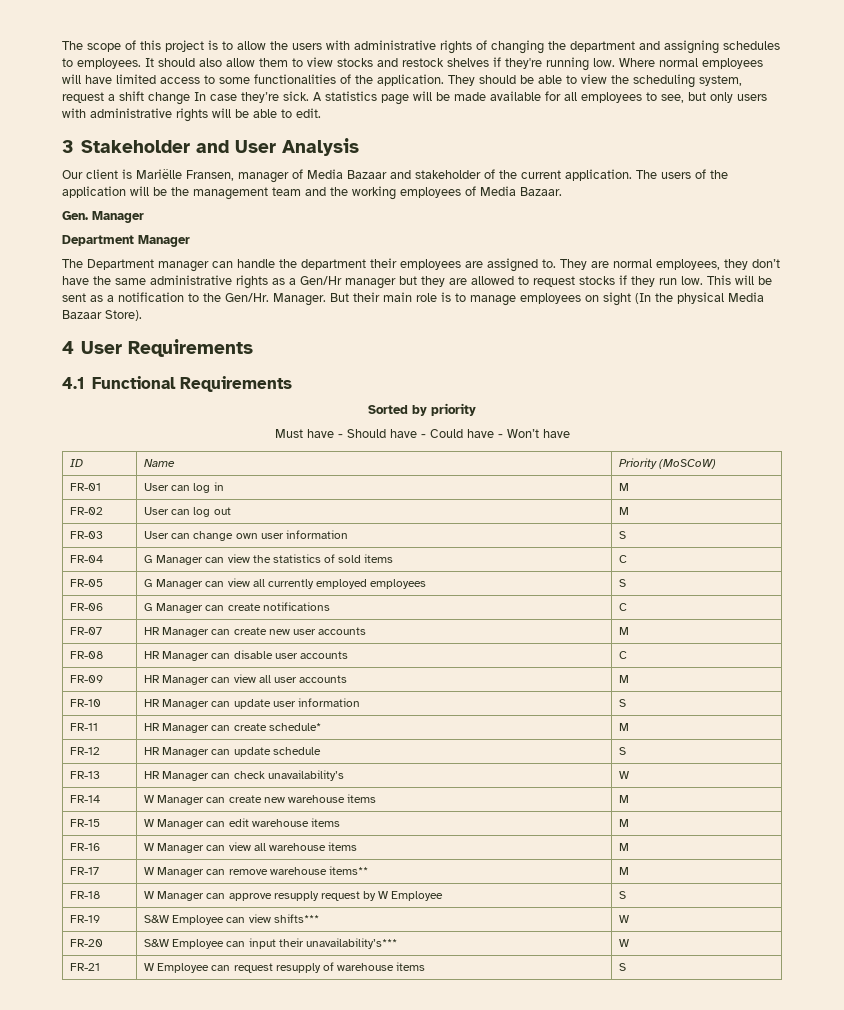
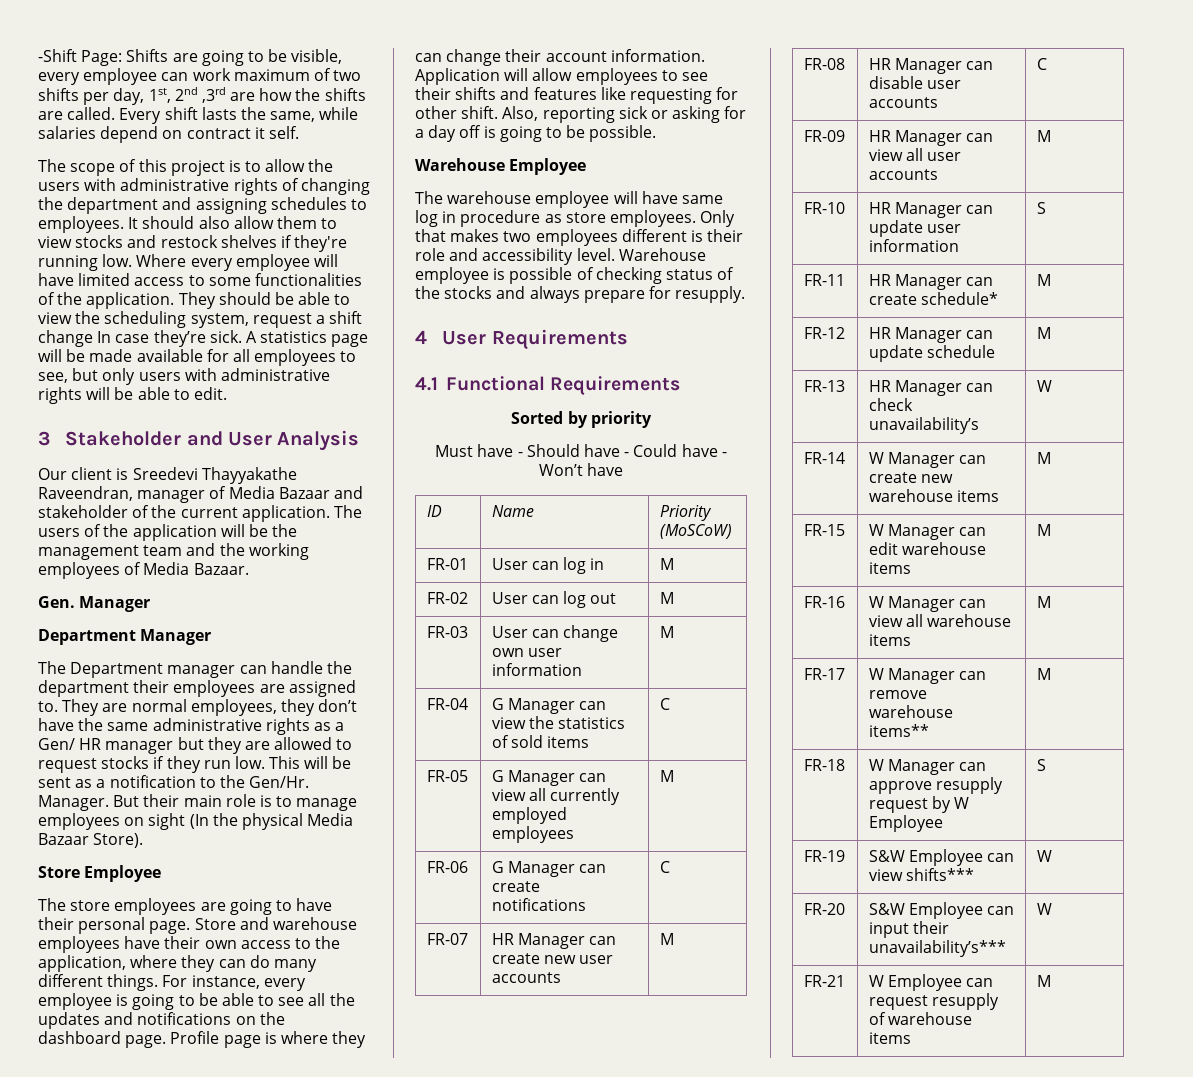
+ -Shift Page: Shifts are going to be visible, every employee can work maximum of two shifts per day, 1st, 2nd ,3rd are how the shifts are called. Every shift lasts the same, while salaries depend on contract it self.
- Where normal employees will have limited access to some functionalities of the application.
+ Where every employee will have limited access to some functionalities of the application.
- Our client is Mariëlle Fransen, manager of Media Bazaar and stakeholder of the current application.
+ Our client is Sreedevi Thayyakathe Raveendran, manager of Media Bazaar and stakeholder of the current application.
- They are normal employees, they don’t have the same administrative rights as a Gen/Hr manager but they are allowed to request stocks if they run low.
+ They are normal employees, they don’t have the same administrative rights as a Gen/ HR manager but they are allowed to request stocks if they run low.
+ Store Employee
+ The store employees are going to have their personal page. Store and warehouse employees have their own access to the application, where they can do many different things. For instance, every employee is going to be able to see all the updates and notifications on the dashboard page. Profile page is where they can change their account information. Application will allow employees to see their shifts and features like requesting for other shift. Also, reporting sick or asking for a day off is going to be possible.
+ Warehouse Employee
+ The warehouse employee will have same log in procedure as store employees. Only that makes two employees different is their role and accessibility level. Warehouse employee is possible of checking status of the stocks and always prepare for resupply.
- FR-03 | User can change own user information | S
+ FR-03 | User can change own user information | M
- FR-05 | G Manager can view all currently employed employees | S
+ FR-05 | G Manager can view all currently employed employees | M
- FR-12 | HR Manager can update schedule | S
+ FR-12 | HR Manager can update schedule | M
- FR-21 | W Employee can request resupply of warehouse items | S
+ FR-21 | W Employee can request resupply of warehouse items | M

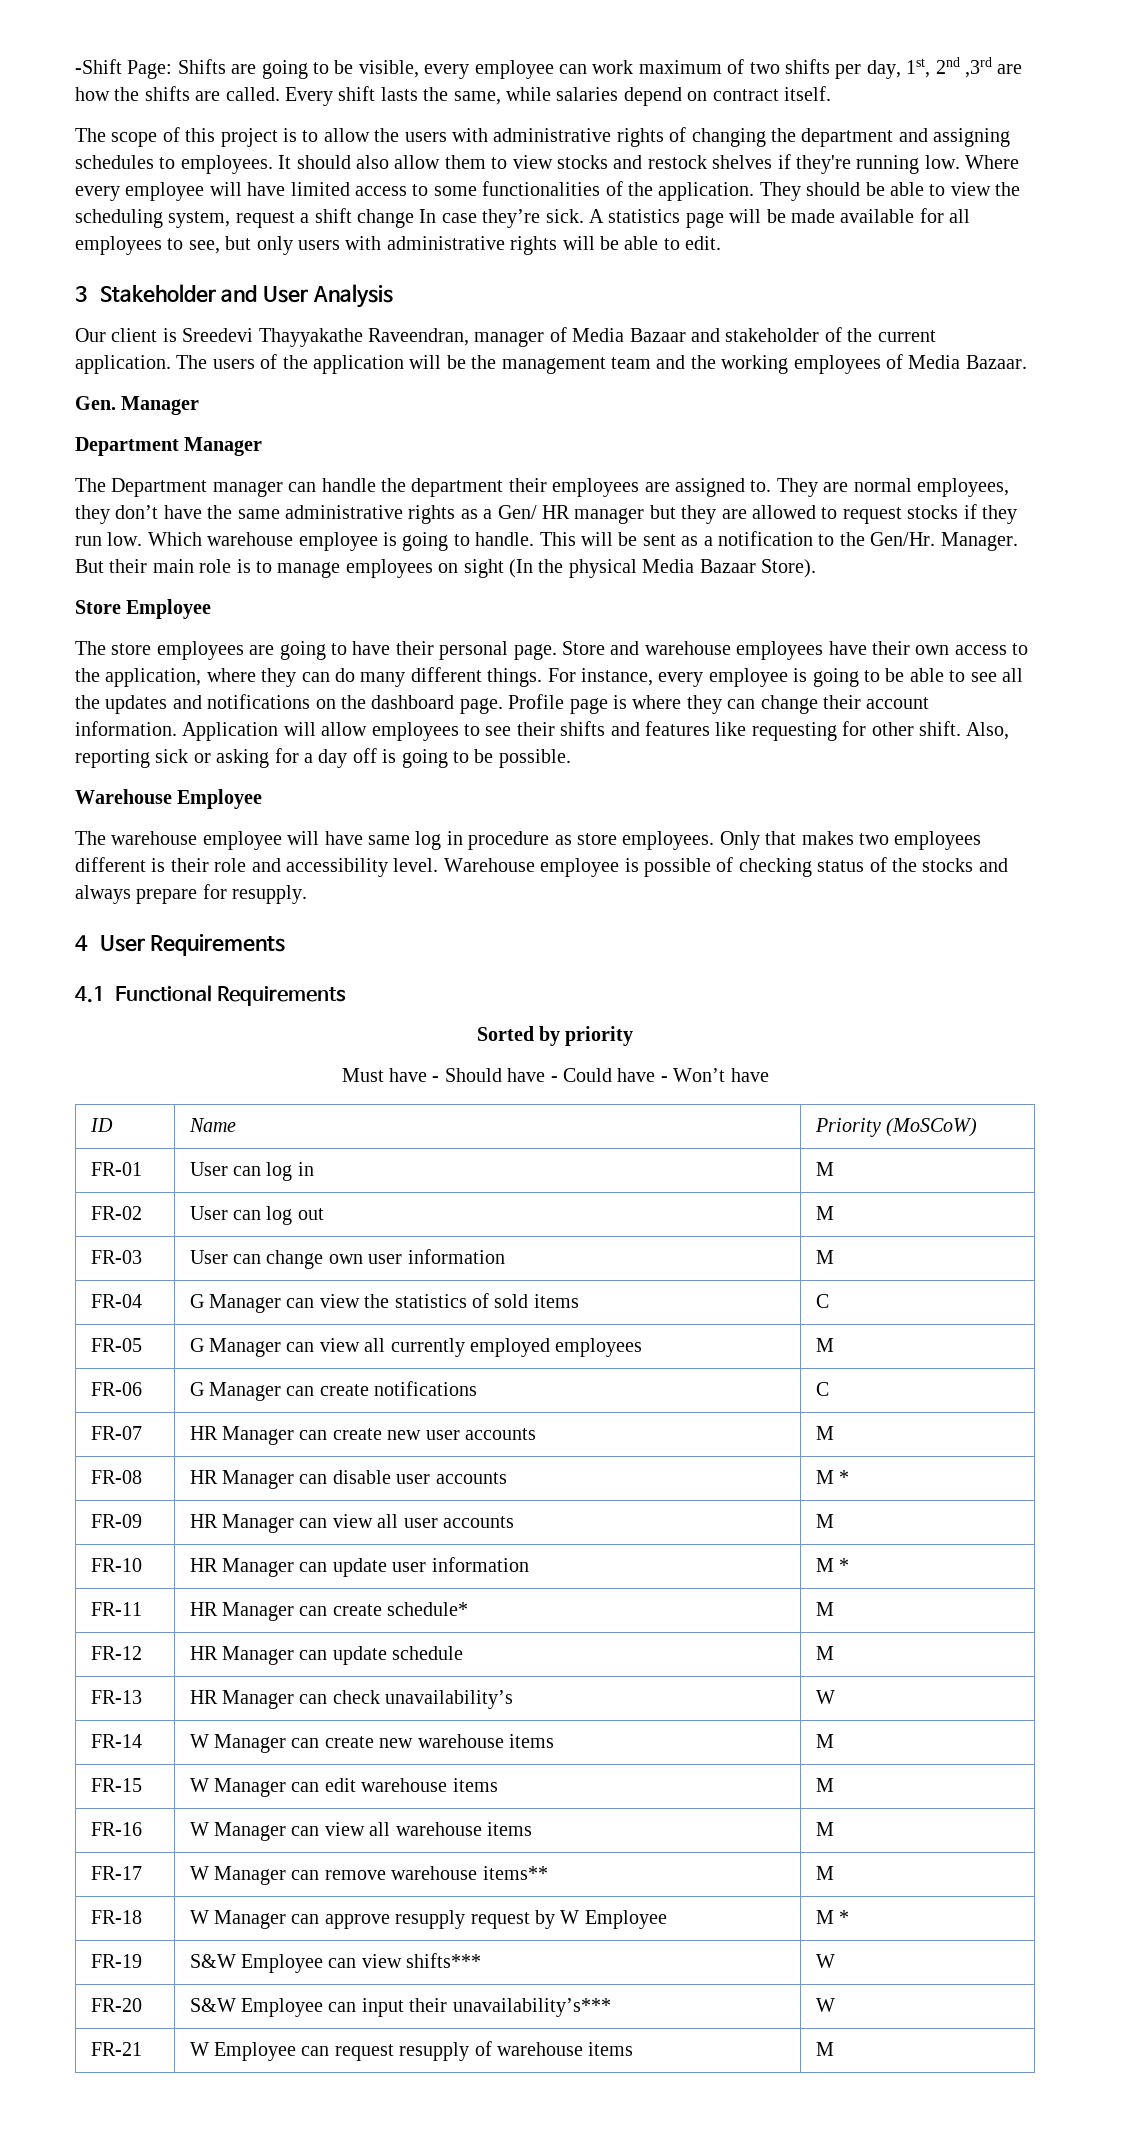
- Every shift lasts the same, while salaries depend on contract it self.
+ Every shift lasts the same, while salaries depend on contract itself.
+ Which warehouse employee is going to handle.
- FR-08 | HR Manager can disable user accounts | C
+ FR-08 | HR Manager can disable user accounts | M *
- FR-10 | HR Manager can update user information | S
+ FR-10 | HR Manager can update user information | M *
- FR-18 | W Manager can approve resupply request by W Employee | S
+ FR-18 | W Manager can approve resupply request by W Employee | M *

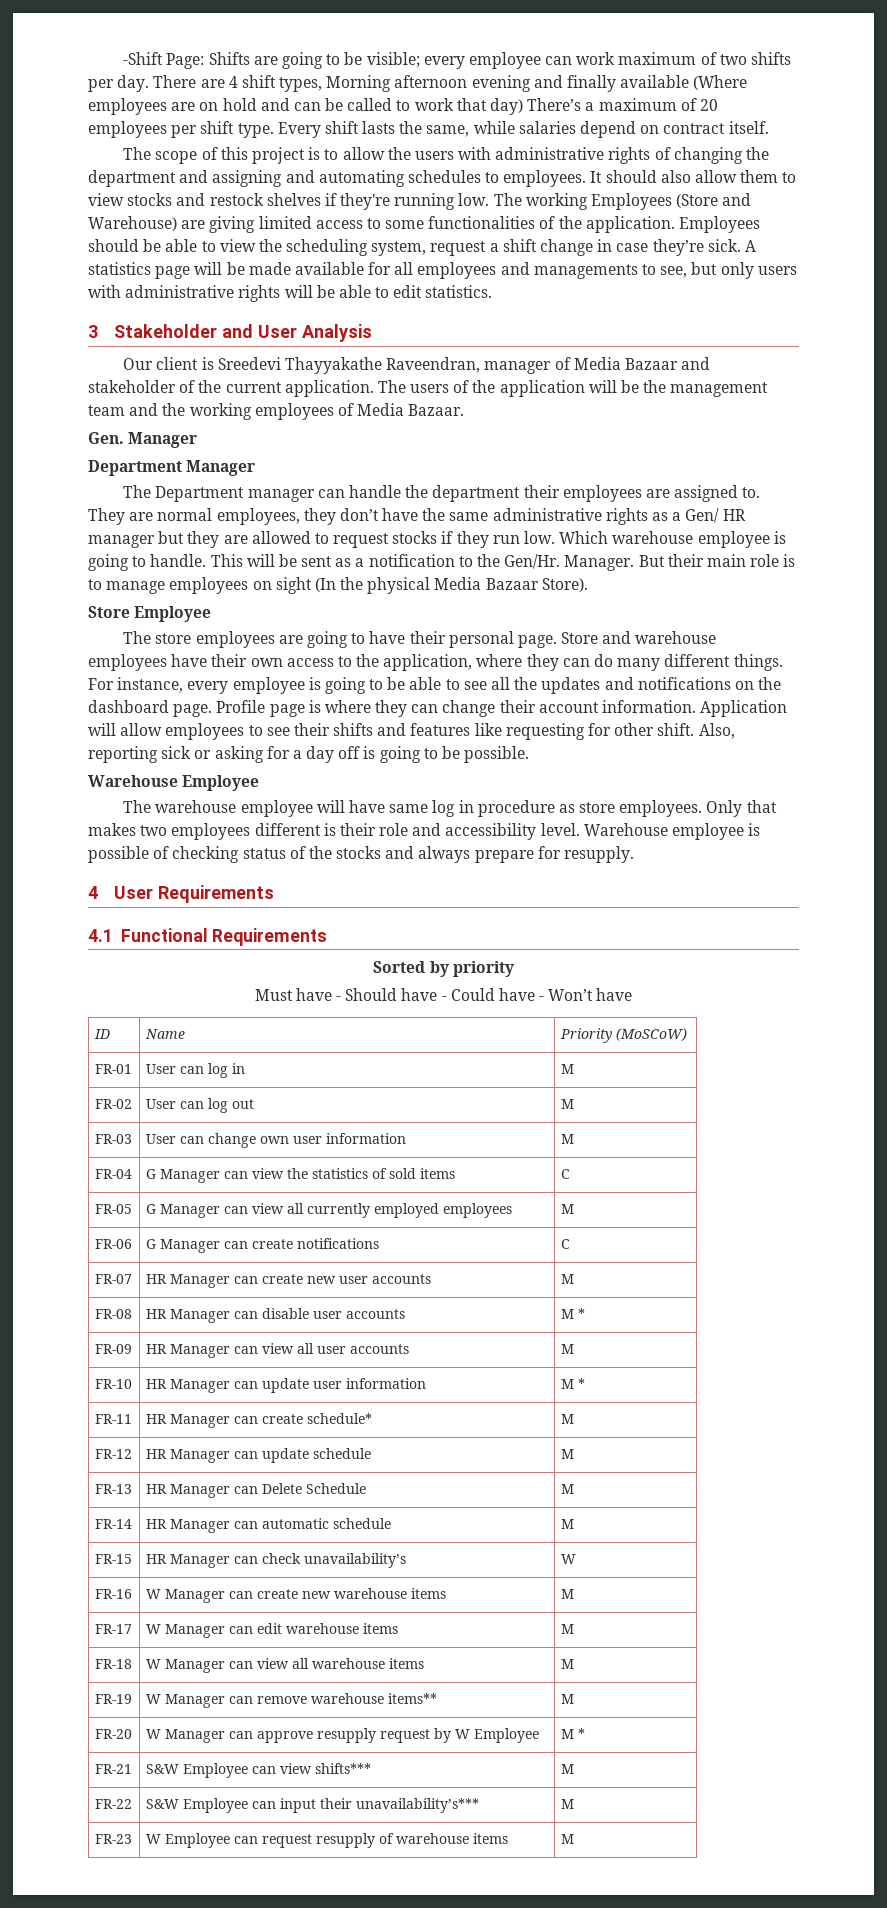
- -Shift Page: Shifts are going to be visible, every employee can work maximum of two shifts per day, 1st, 2nd ,3rd are how the shifts are called.
+ -Shift Page: Shifts are going to be visible; every employee can work maximum of two shifts per day. There are 4 shift types, Morning afternoon evening and finally available (Where employees are on hold and can be called to work that day) There’s a maximum of 20 employees per shift type.
- The scope of this project is to allow the users with administrative rights of changing the department and assigning schedules to employees.
+ The scope of this project is to allow the users with administrative rights of changing the department and assigning and automating schedules to employees.
- Where every employee will have limited access to some functionalities of the application.
+ The working Employees (Store and Warehouse) are giving limited access to some functionalities of the application.
- They should be able to view the scheduling system, request a shift change In case they’re sick.
+ Employees should be able to view the scheduling system, request a shift change in case they’re sick.
- A statistics page will be made available for all employees to see, but only users with administrative rights will be able to edit.
+ A statistics page will be made available for all employees and managements to see, but only users with administrative rights will be able to edit statistics.
- FR-13 | HR Manager can check unavailability’s | W
+ FR-13 | HR Manager can Delete Schedule | M
+ FR-14 | HR Manager can automatic schedule | M
+ FR-15 | HR Manager can check unavailability’s | W
- FR-14 | W Manager can create new warehouse items | M
+ FR-16 | W Manager can create new warehouse items | M
- FR-15 | W Manager can edit warehouse items | M
+ FR-17 | W Manager can edit warehouse items | M
- FR-16 | W Manager can view all warehouse items | M
+ FR-18 | W Manager can view all warehouse items | M
- FR-17 | W Manager can remove warehouse items** | M
+ FR-19 | W Manager can remove warehouse items** | M
- FR-18 | W Manager can approve resupply request by W Employee | M *
+ FR-20 | W Manager can approve resupply request by W Employee | M *
- FR-19 | S&W Employee can view shifts*** | W
- FR-20 | S&W Employee can input their unavailability’s*** | W
- FR-21 | W Employee can request resupply of warehouse items | M
+ FR-21 | S&W Employee can view shifts*** | M
+ FR-22 | S&W Employee can input their unavailability’s*** | M
+ FR-23 | W Employee can request resupply of warehouse items | M

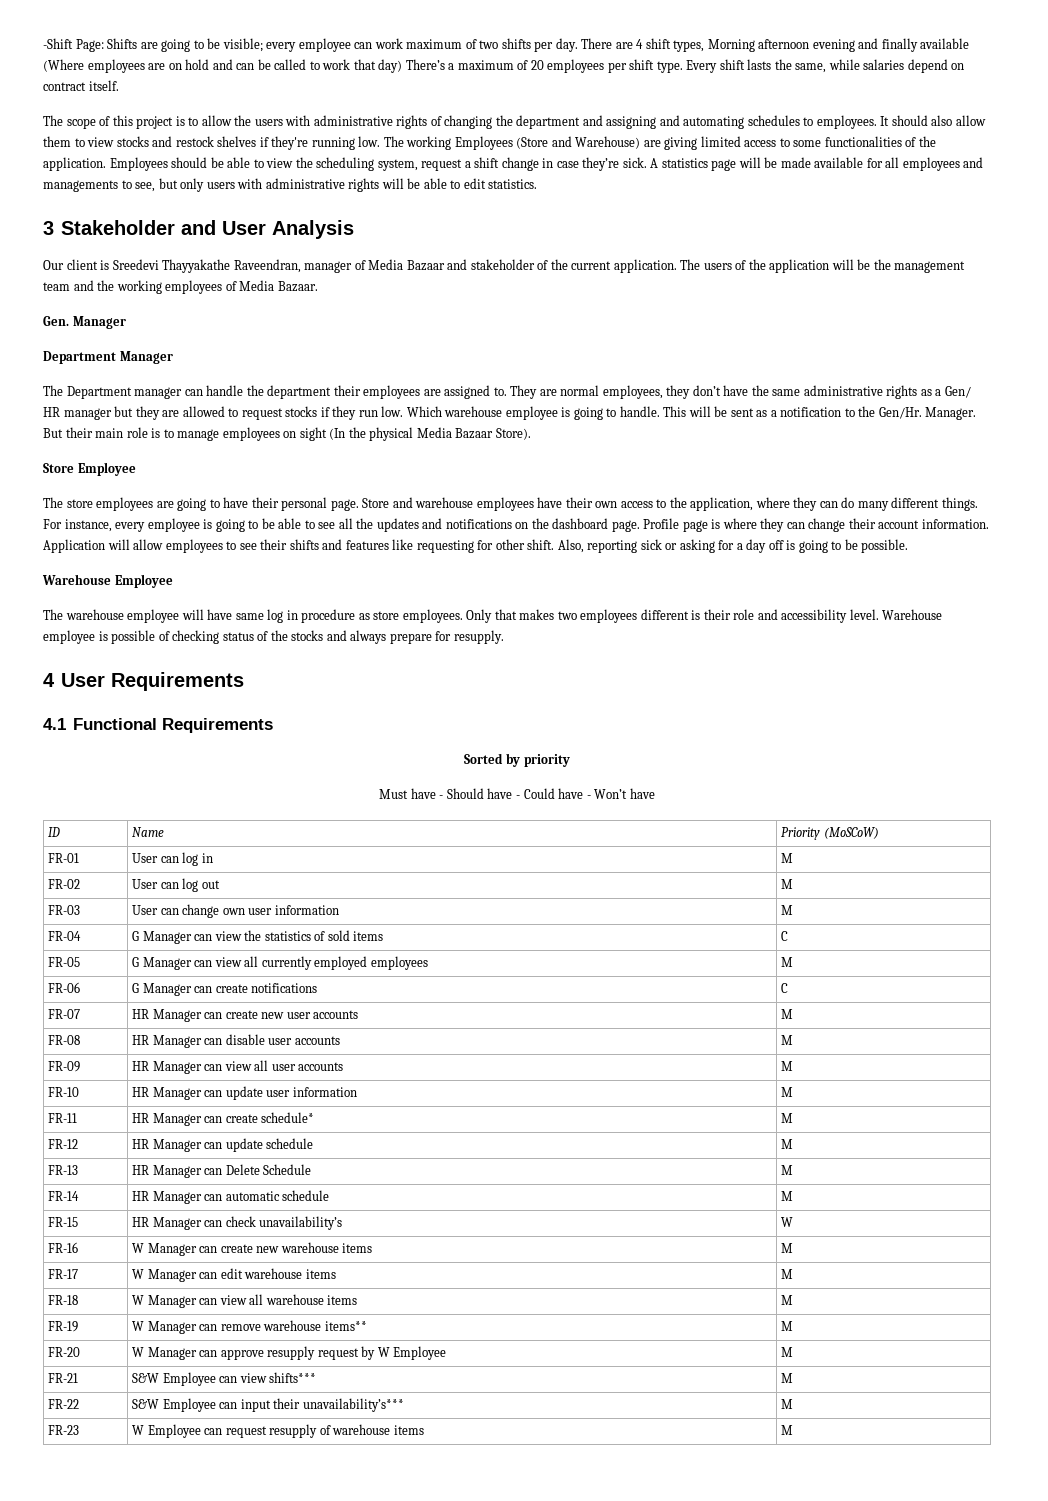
- FR-08 | HR Manager can disable user accounts | M *
+ FR-08 | HR Manager can disable user accounts | M
- FR-10 | HR Manager can update user information | M *
+ FR-10 | HR Manager can update user information | M
- FR-20 | W Manager can approve resupply request by W Employee | M *
+ FR-20 | W Manager can approve resupply request by W Employee | M

